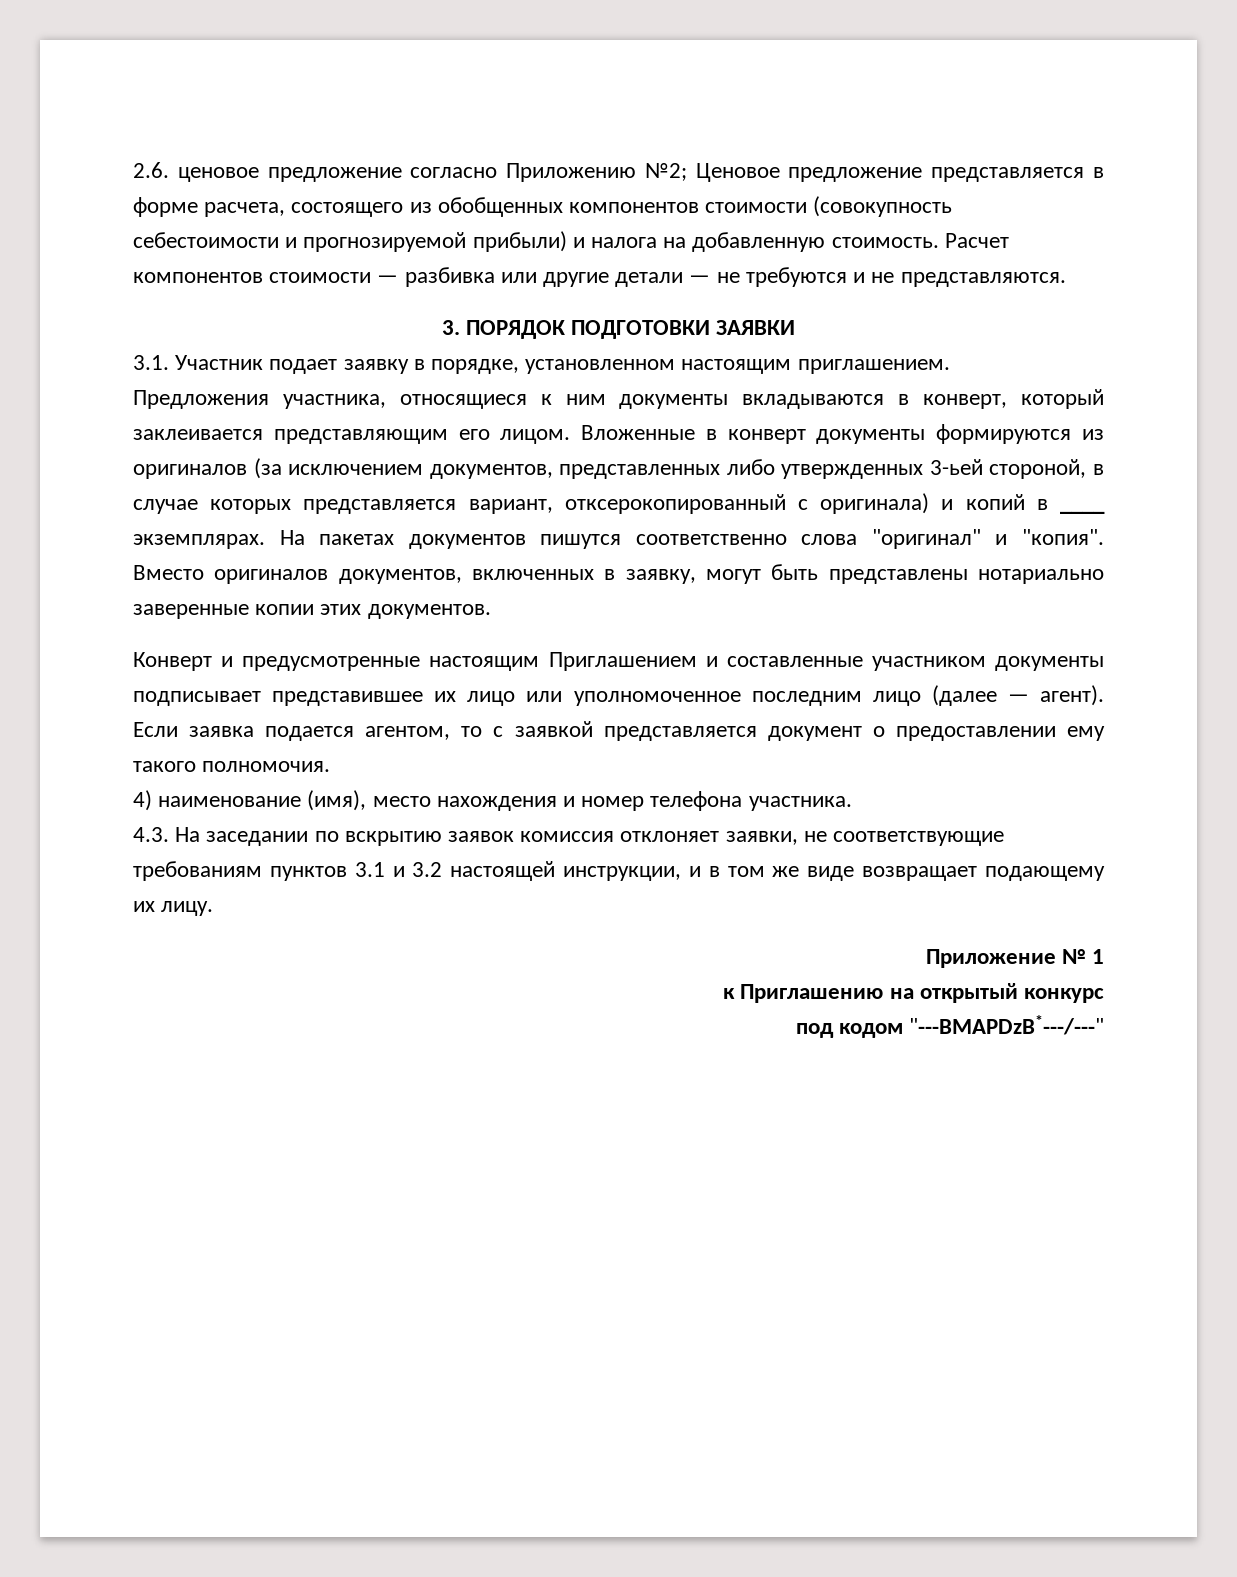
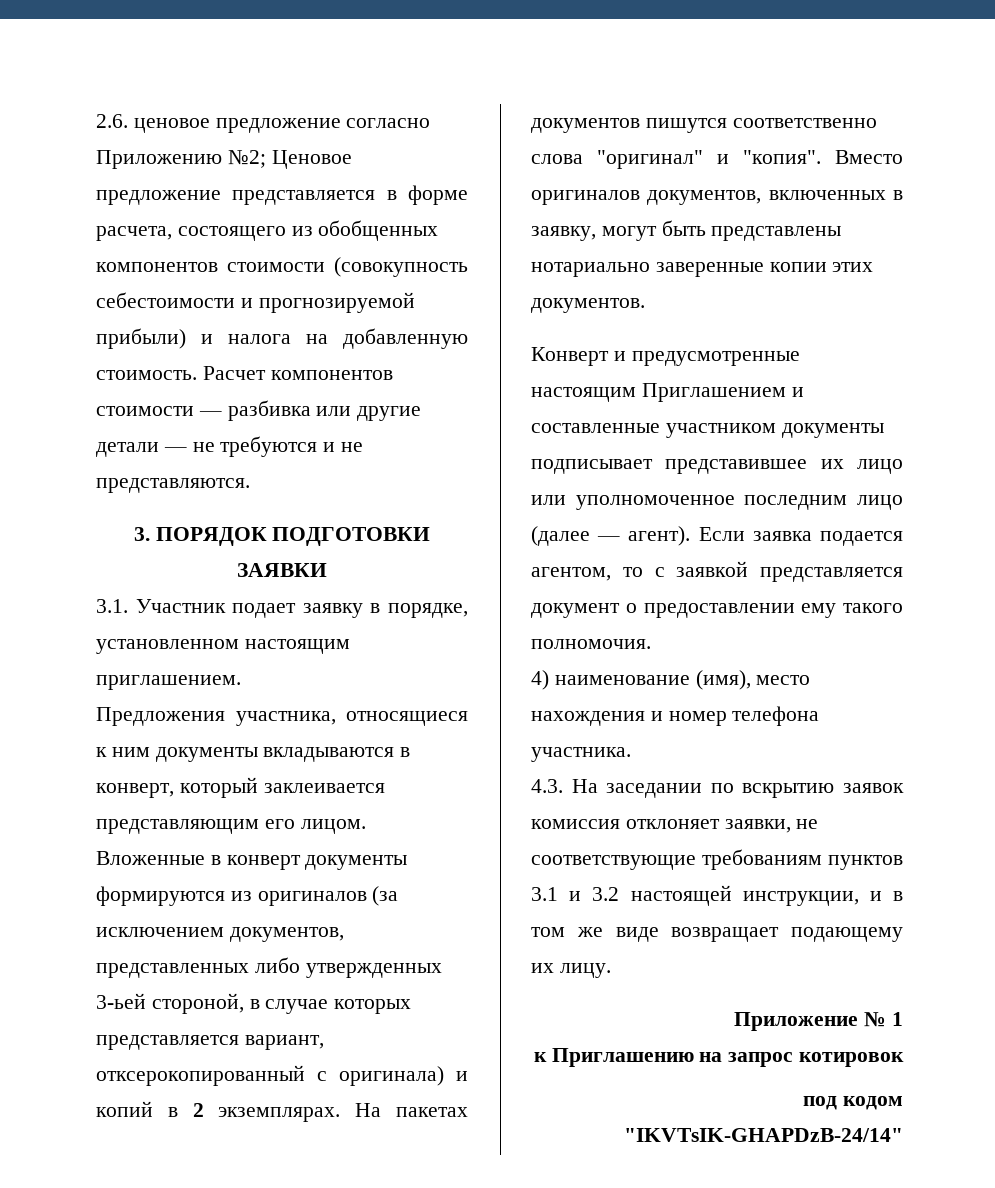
- Вложенные в конверт документы формируются из оригиналов (за исключением документов, представленных либо утвержденных 3-ьей стороной, в случае которых представляется вариант, отксерокопированный с оригинала) и копий в ____ экземплярах.
+ Вложенные в конверт документы формируются из оригиналов (за исключением документов, представленных либо утвержденных 3-ьей стороной, в случае которых представляется вариант, отксерокопированный с оригинала) и копий в 2 экземплярах.
- к Приглашению на открытый конкурс
+ к Приглашению на запрос котировок
- под кодом "---BMAPDzB*---/---"
+ под кодом "IKVTsIK-GHAPDzB-24/14"

